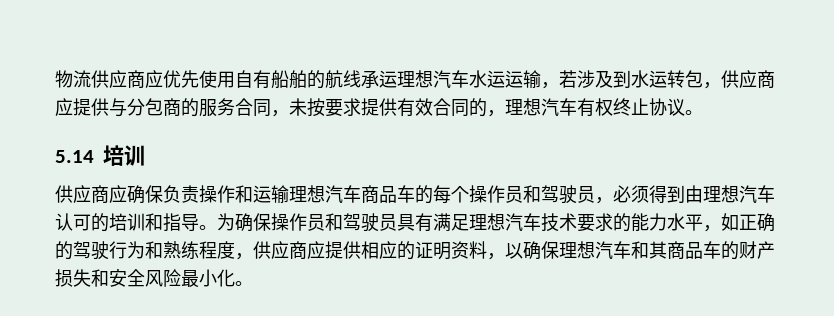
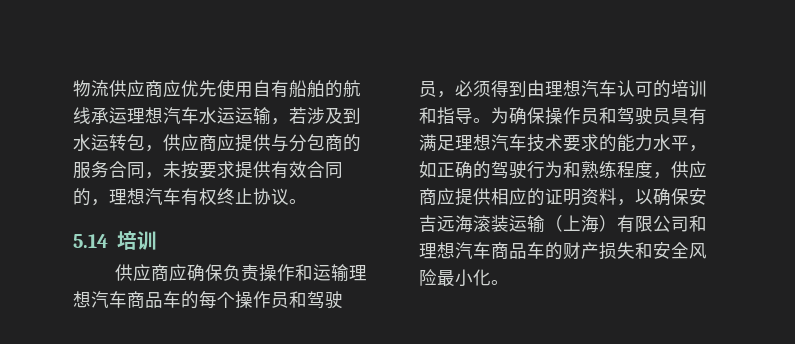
- 为确保操作员和驾驶员具有满足理想汽车技术要求的能力水平，如正确的驾驶行为和熟练程度，供应商应提供相应的证明资料，以确保理想汽车和其商品车的财产损失和安全风险最小化。
+ 为确保操作员和驾驶员具有满足理想汽车技术要求的能力水平，如正确的驾驶行为和熟练程度，供应商应提供相应的证明资料，以确保安吉远海滚装运输（上海）有限公司和理想汽车商品车的财产损失和安全风险最小化。

